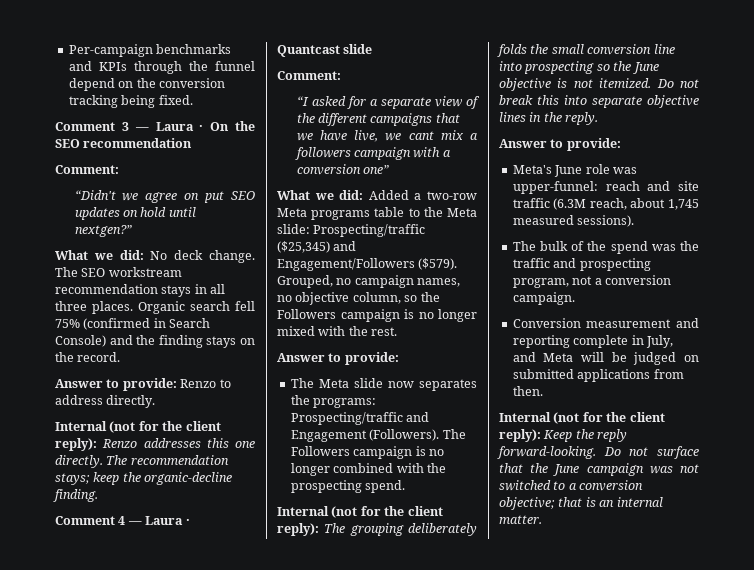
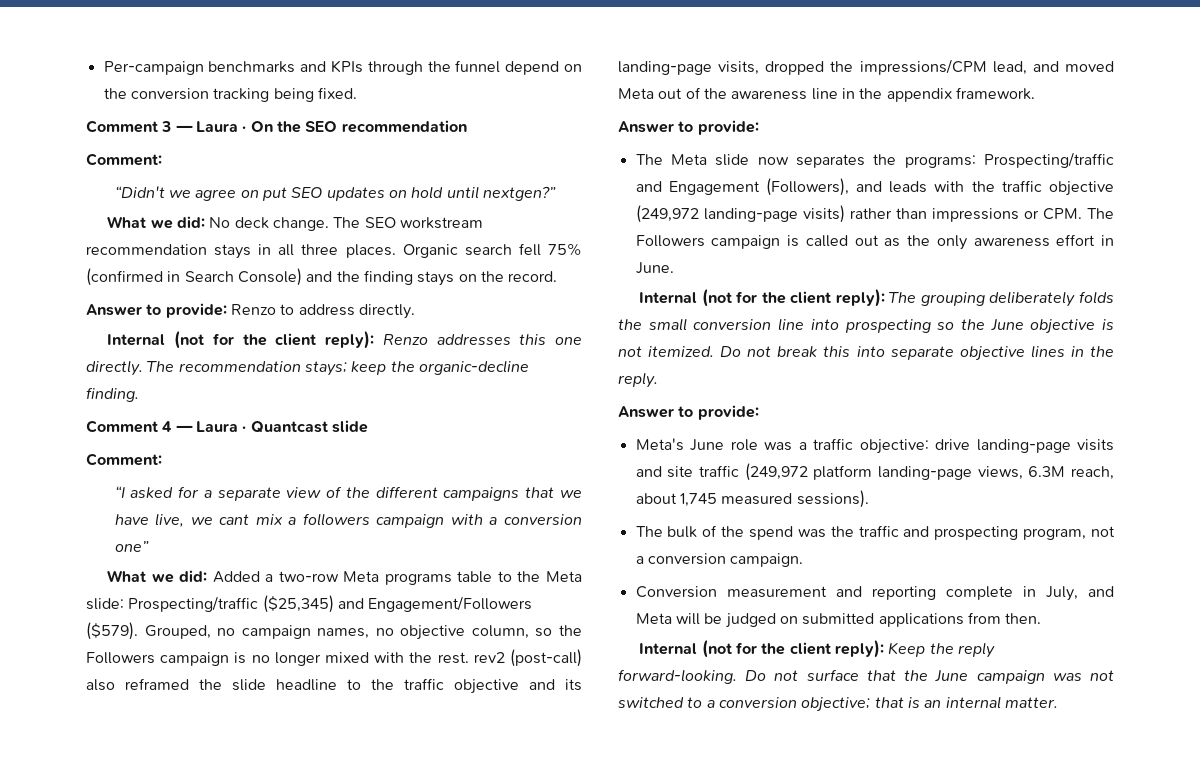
- Grouped, no campaign names, no objective column, so the Followers campaign is no longer mixed with the rest.
+ Grouped, no campaign names, no objective column, so the Followers campaign is no longer mixed with the rest. rev2 (post-call) also reframed the slide headline to the traffic objective and its landing-page visits, dropped the impressions/CPM lead, and moved Meta out of the awareness line in the appendix framework.
- The Meta slide now separates the programs: Prospecting/traffic and Engagement (Followers). The Followers campaign is no longer combined with the prospecting spend.
+ The Meta slide now separates the programs: Prospecting/traffic and Engagement (Followers), and leads with the traffic objective (249,972 landing-page visits) rather than impressions or CPM. The Followers campaign is called out as the only awareness effort in June.
- Meta's June role was upper-funnel: reach and site traffic (6.3M reach, about 1,745 measured sessions).
+ Meta's June role was a traffic objective: drive landing-page visits and site traffic (249,972 platform landing-page views, 6.3M reach, about 1,745 measured sessions).

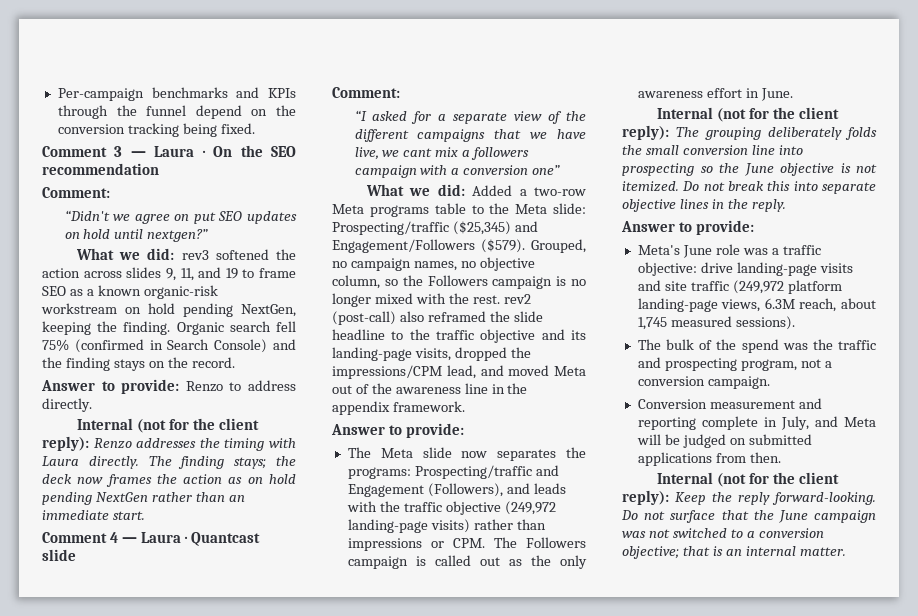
- What we did: No deck change. The SEO workstream recommendation stays in all three places.
+ What we did: rev3 softened the action across slides 9, 11, and 19 to frame SEO as a known organic-risk workstream on hold pending NextGen, keeping the finding.
- Internal (not for the client reply): Renzo addresses this one directly. The recommendation stays; keep the organic-decline finding.
+ Internal (not for the client reply): Renzo addresses the timing with Laura directly. The finding stays; the deck now frames the action as on hold pending NextGen rather than an immediate start.

